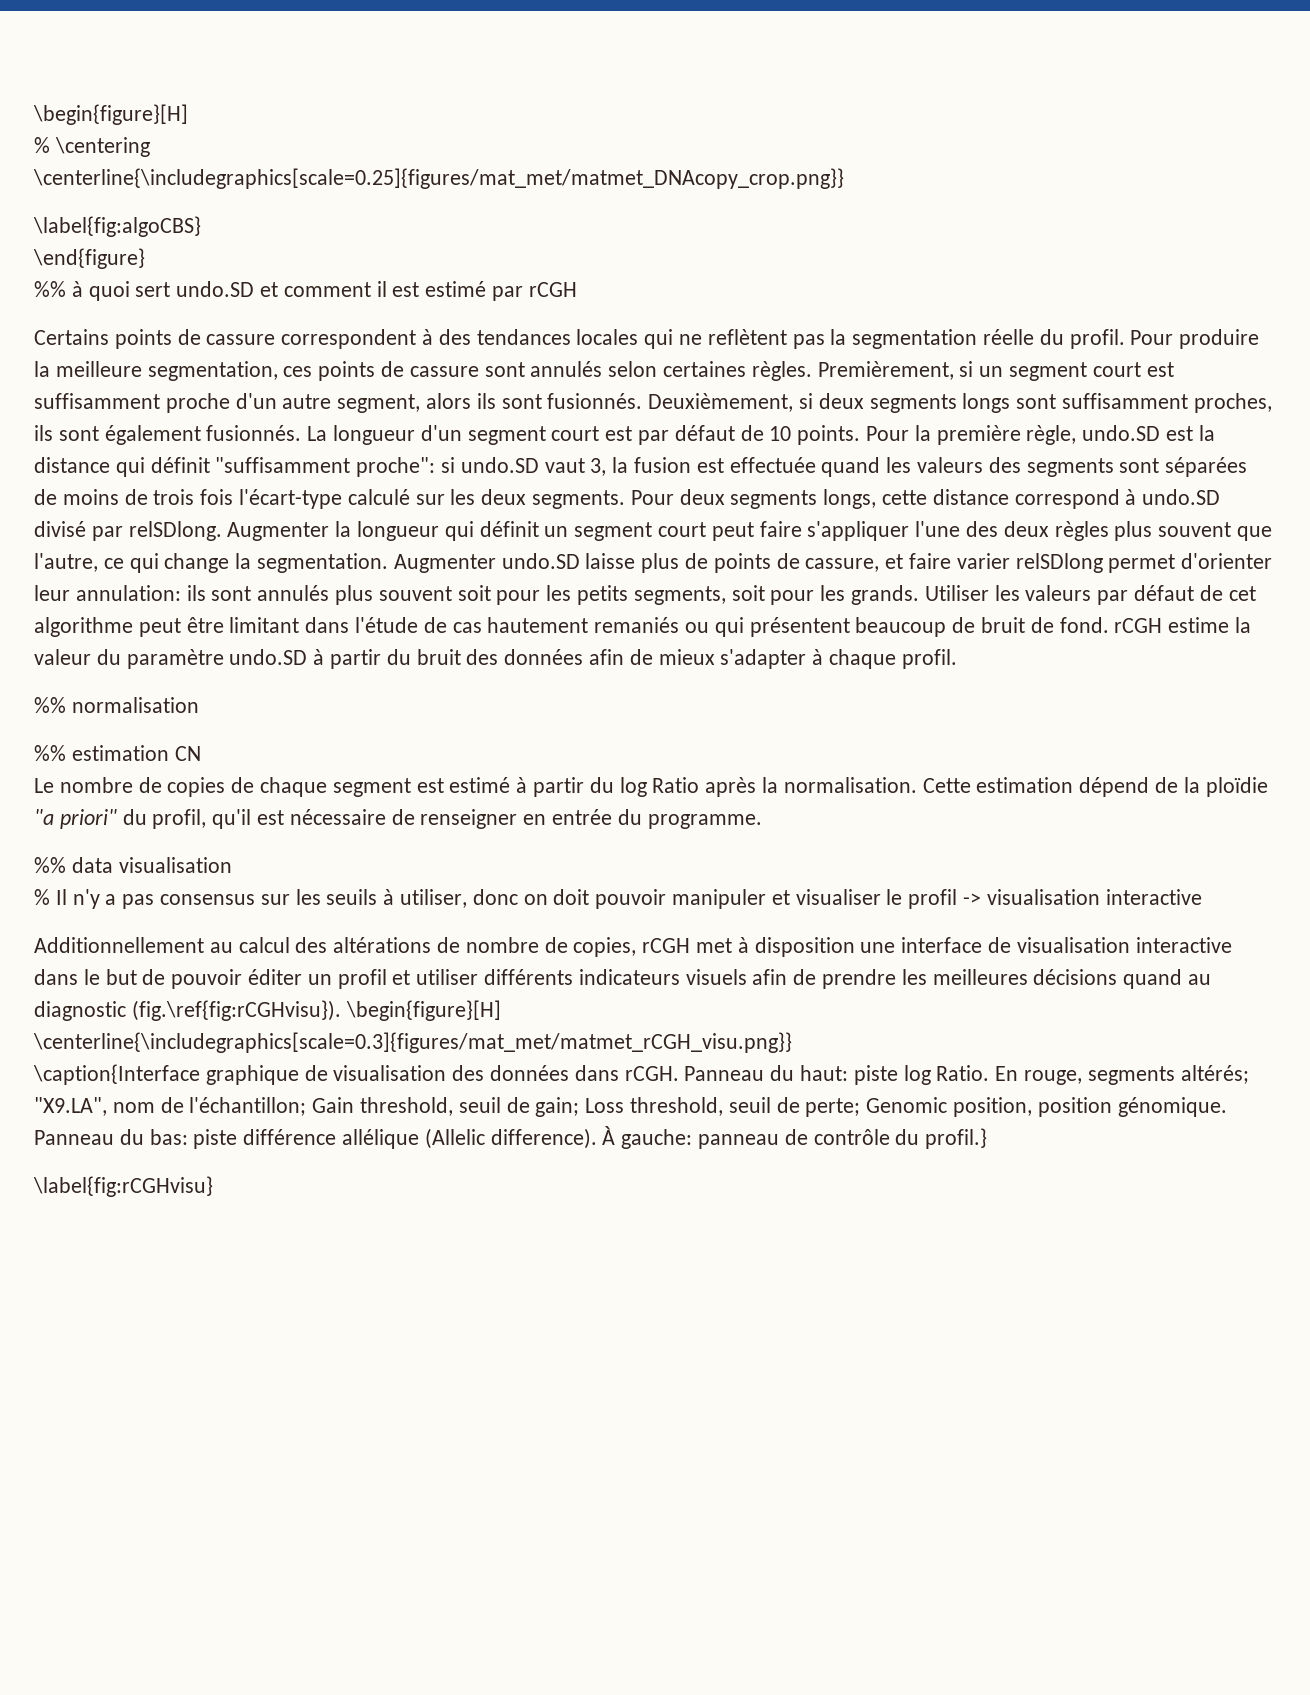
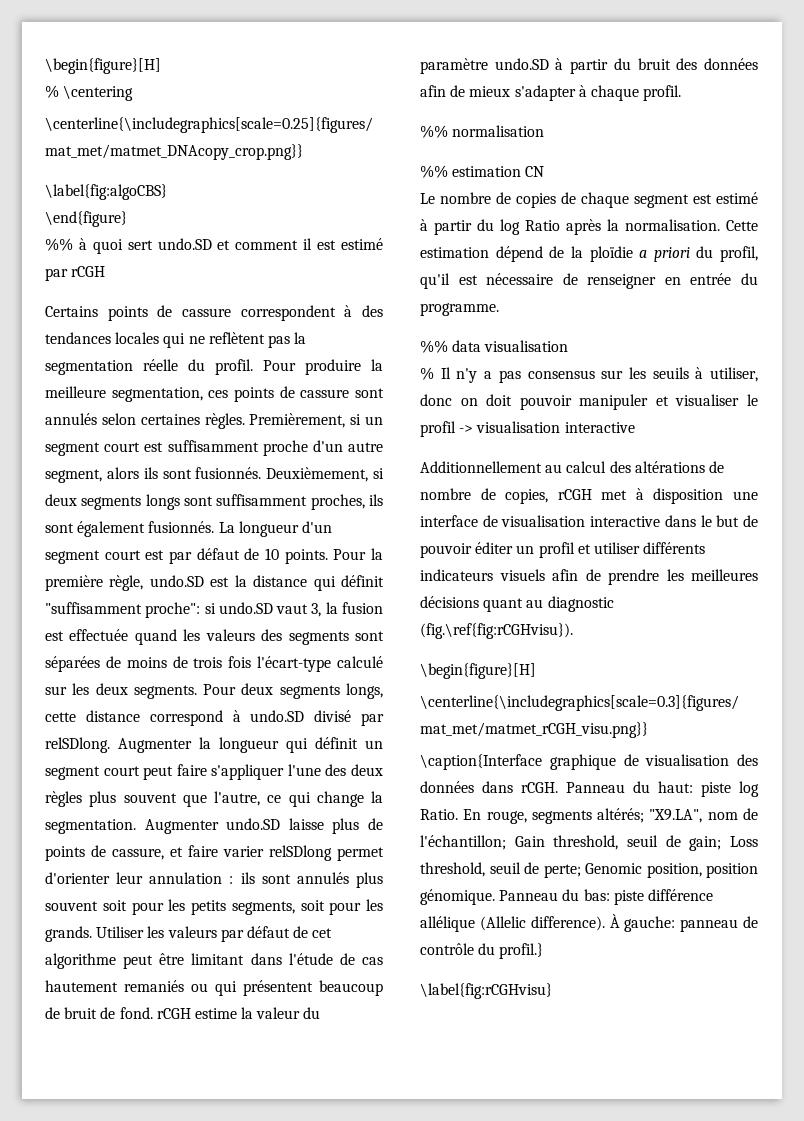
- Augmenter undo.SD laisse plus de points de cassure, et faire varier relSDlong permet d'orienter leur annulation: ils sont annulés plus souvent soit pour les petits segments, soit pour les grands.
+ Augmenter undo.SD laisse plus de points de cassure, et faire varier relSDlong permet d'orienter leur annulation : ils sont annulés plus souvent soit pour les petits segments, soit pour les grands.
- Cette estimation dépend de la ploïdie "a priori" du profil, qu'il est nécessaire de renseigner en entrée du programme.
+ Cette estimation dépend de la ploïdie a priori du profil, qu'il est nécessaire de renseigner en entrée du programme.
- Additionnellement au calcul des altérations de nombre de copies, rCGH met à disposition une interface de visualisation interactive dans le but de pouvoir éditer un profil et utiliser différents indicateurs visuels afin de prendre les meilleures décisions quand au diagnostic (fig.\ref{fig:rCGHvisu}). \begin{figure}[H]
+ Additionnellement au calcul des altérations de nombre de copies, rCGH met à disposition une interface de visualisation interactive dans le but de pouvoir éditer un profil et utiliser différents indicateurs visuels afin de prendre les meilleures décisions quant au diagnostic (fig.\ref{fig:rCGHvisu}).
+ \begin{figure}[H]

